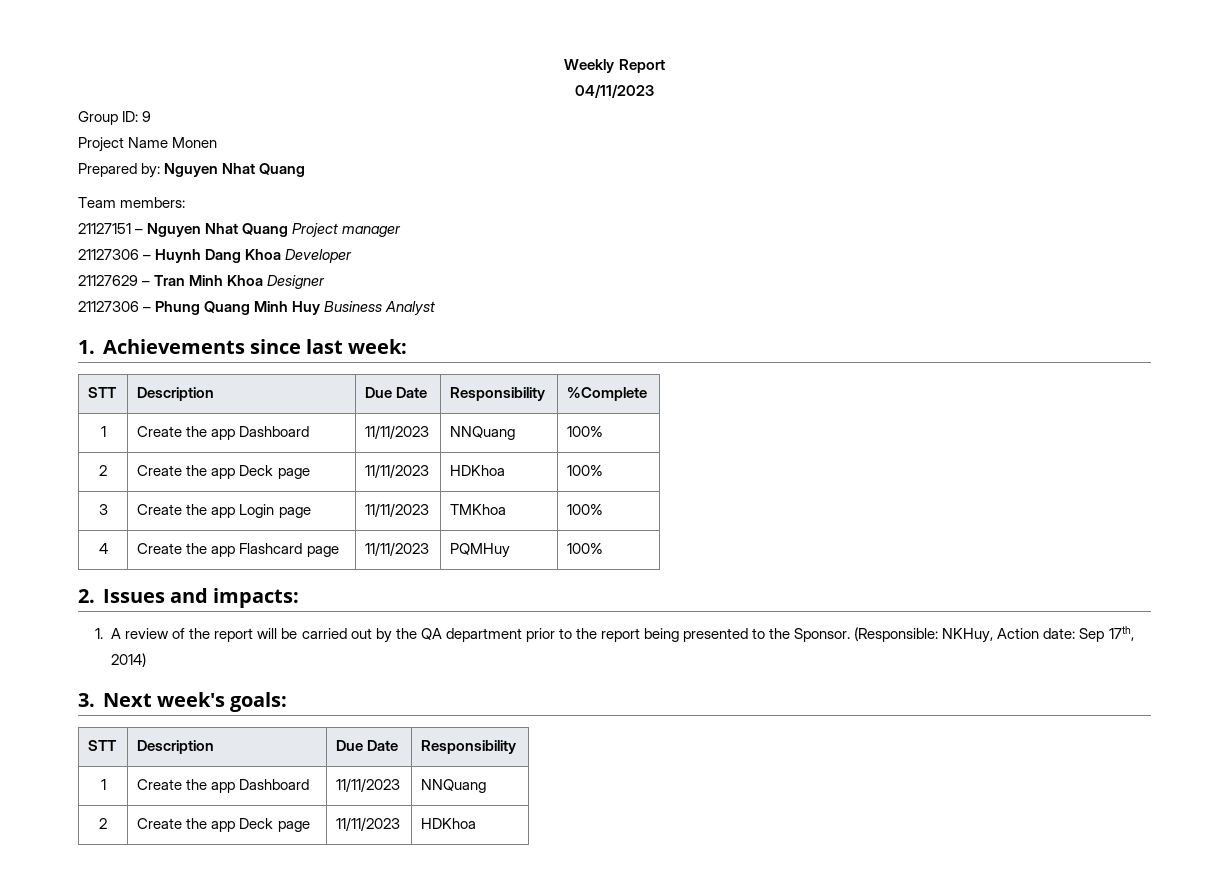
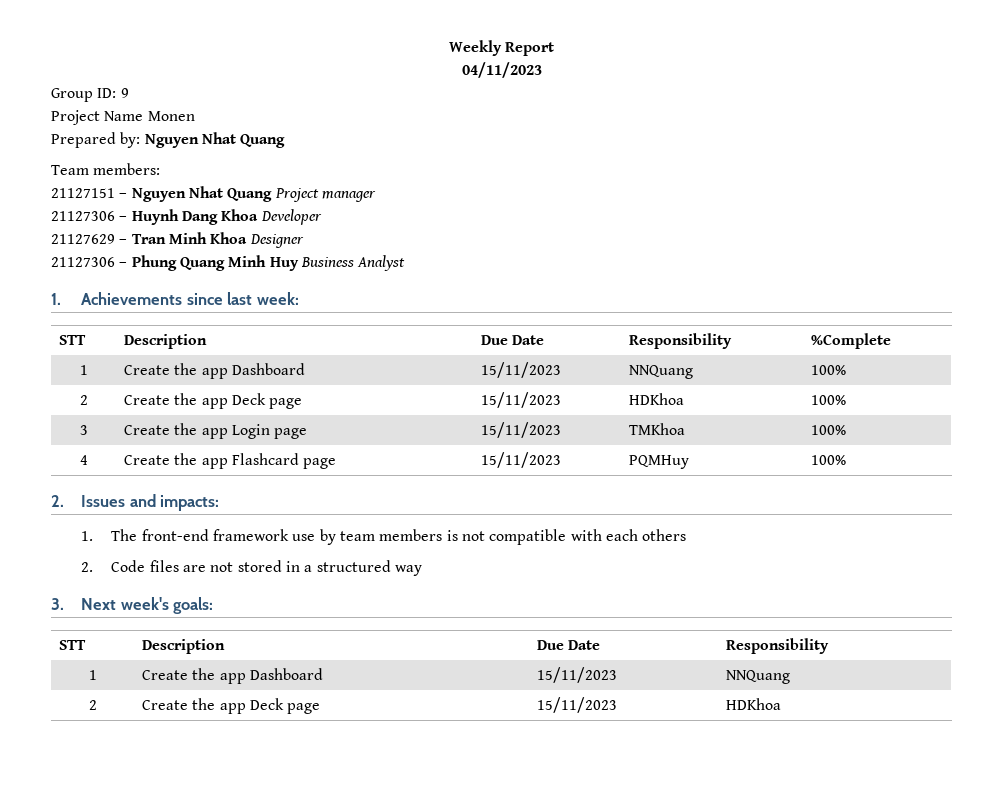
- 1 | Create the app Dashboard | 11/11/2023 | NNQuang | 100%
+ 1 | Create the app Dashboard | 15/11/2023 | NNQuang | 100%
- 2 | Create the app Deck page | 11/11/2023 | HDKhoa | 100%
+ 2 | Create the app Deck page | 15/11/2023 | HDKhoa | 100%
- 3 | Create the app Login page | 11/11/2023 | TMKhoa | 100%
+ 3 | Create the app Login page | 15/11/2023 | TMKhoa | 100%
- 4 | Create the app Flashcard page | 11/11/2023 | PQMHuy | 100%
+ 4 | Create the app Flashcard page | 15/11/2023 | PQMHuy | 100%
- 1. A review of the report will be carried out by the QA department prior to the report being presented to the Sponsor. (Responsible: NKHuy, Action date: Sep 17th, 2014)
+ 1. The front-end framework use by team members is not compatible with each others
+ 2. Code files are not stored in a structured way
  3. Next week's goals:
  STT | Description | Due Date | Responsibility
- 1 | Create the app Dashboard | 11/11/2023 | NNQuang
- 2 | Create the app Deck page | 11/11/2023 | HDKhoa
+ 1 | Create the app Dashboard | 15/11/2023 | NNQuang
+ 2 | Create the app Deck page | 15/11/2023 | HDKhoa

